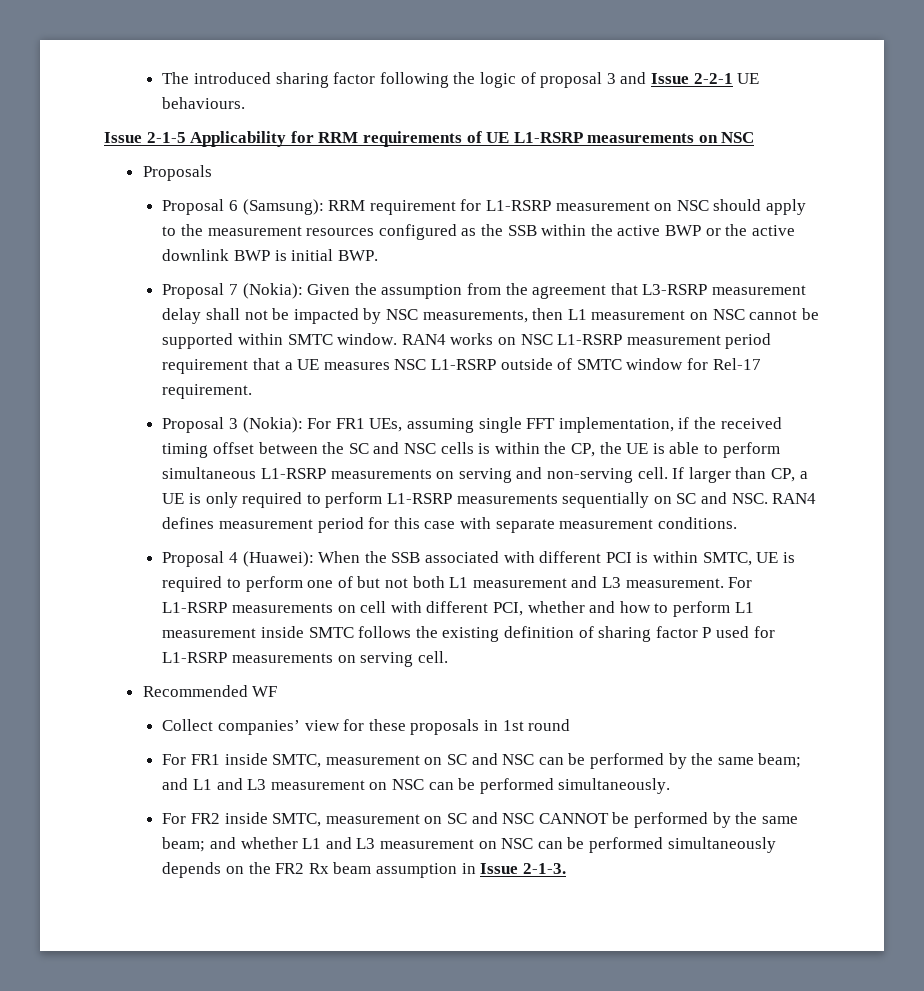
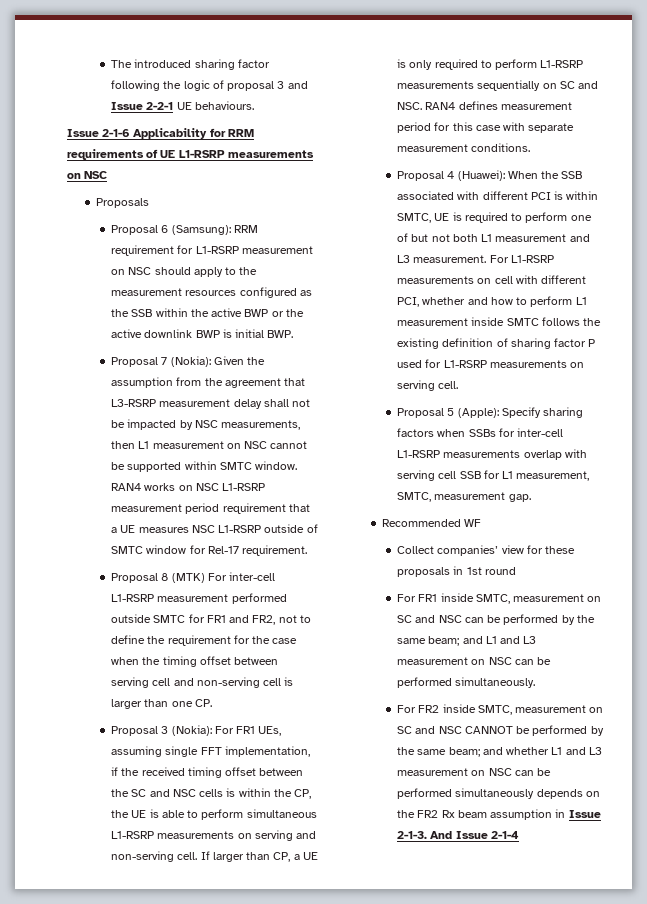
- Issue 2-1-5 Applicability for RRM requirements of UE L1-RSRP measurements on NSC
+ Issue 2-1-6 Applicability for RRM requirements of UE L1-RSRP measurements on NSC
+ Proposal 8 (MTK) For inter-cell L1-RSRP measurement performed outside SMTC for FR1 and FR2, not to define the requirement for the case when the timing offset between serving cell and non-serving cell is larger than one CP.
+ Proposal 5 (Apple): Specify sharing factors when SSBs for inter-cell L1-RSRP measurements overlap with serving cell SSB for L1 measurement, SMTC, measurement gap.
+ And Issue 2-1-4

